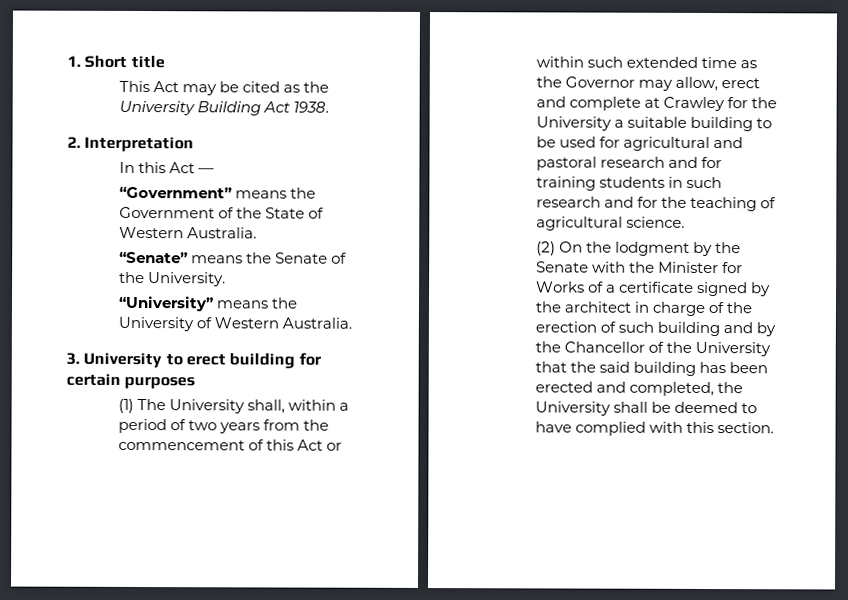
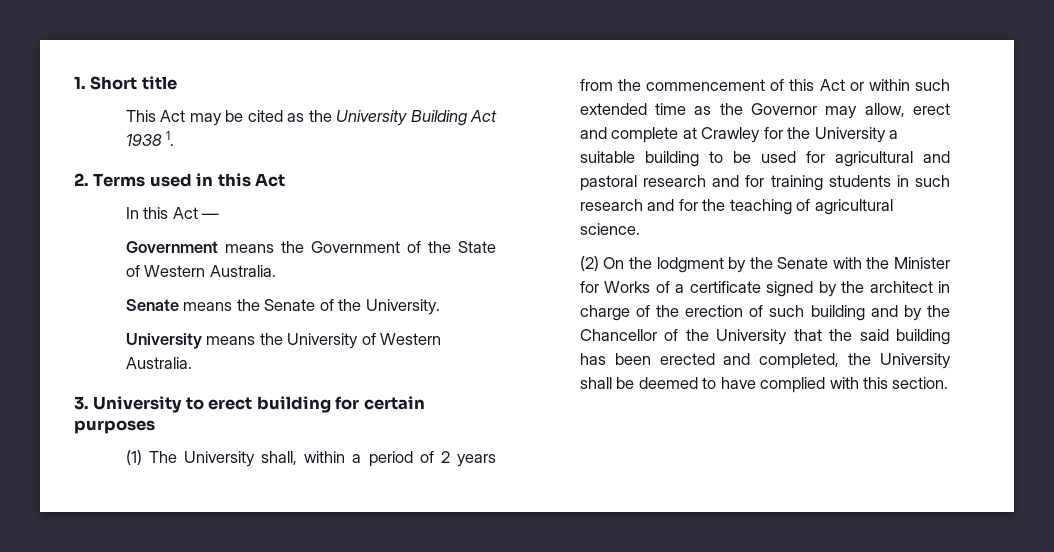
- This Act may be cited as the University Building Act 1938.
+ This Act may be cited as the University Building Act 1938 1.
- 2. Interpretation
+ 2. Terms used in this Act
- “Government” means the Government of the State of Western Australia.
+ Government means the Government of the State of Western Australia.
- “Senate” means the Senate of the University.
+ Senate means the Senate of the University.
- “University” means the University of Western Australia.
+ University means the University of Western Australia.
- (1) The University shall, within a period of two years from the commencement of this Act or within such extended time as the Governor may allow, erect and complete at Crawley for the University a suitable building to be used for agricultural and pastoral research and for training students in such research and for the teaching of agricultural science.
+ (1) The University shall, within a period of 2 years from the commencement of this Act or within such extended time as the Governor may allow, erect and complete at Crawley for the University a suitable building to be used for agricultural and pastoral research and for training students in such research and for the teaching of agricultural science.

